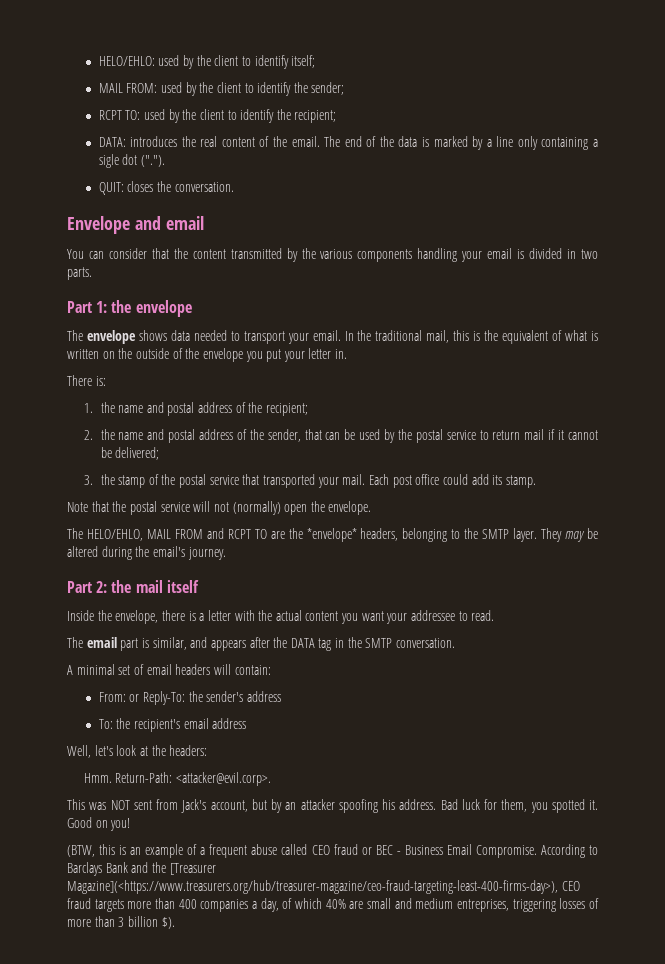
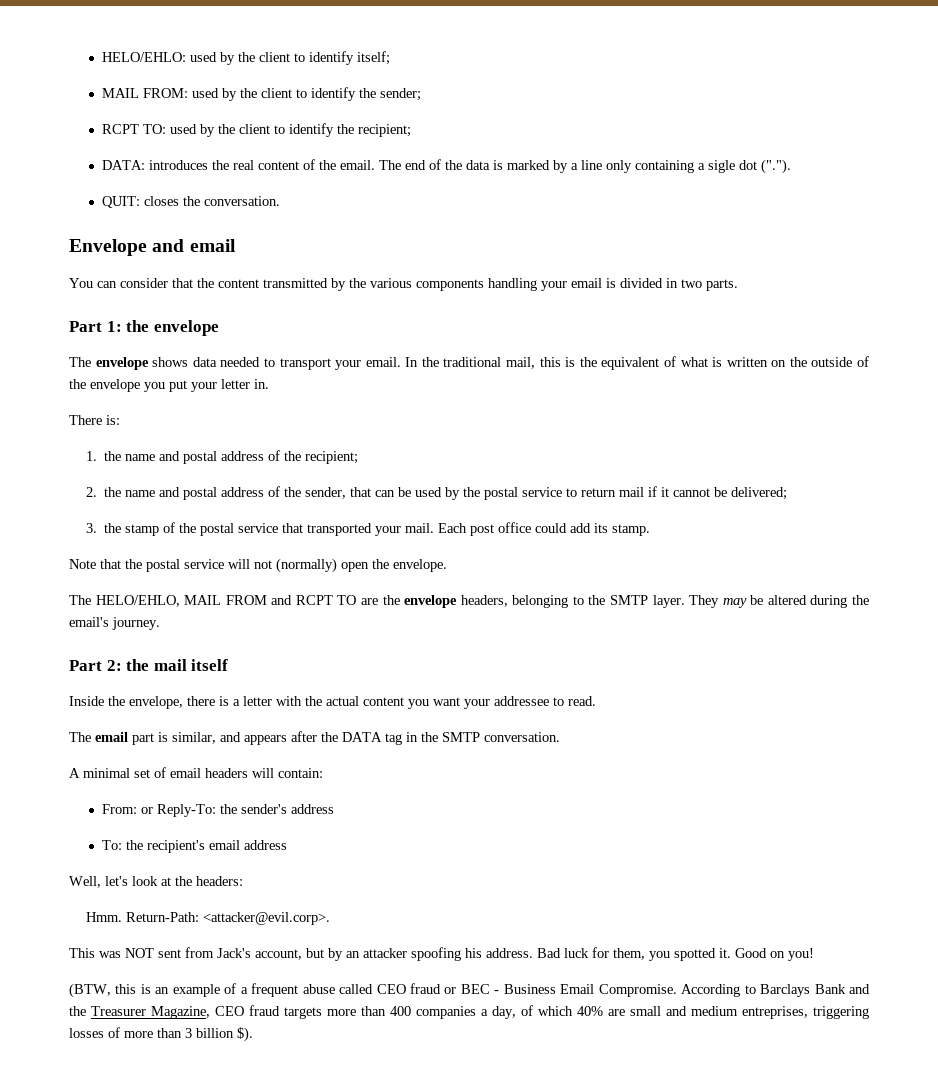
- The HELO/EHLO, MAIL FROM and RCPT TO are the *envelope* headers, belonging to the SMTP layer.
+ The HELO/EHLO, MAIL FROM and RCPT TO are the envelope headers, belonging to the SMTP layer.
- According to Barclays Bank and the [Treasurer Magazine](<https://www.treasurers.org/hub/treasurer-magazine/ceo-fraud-targeting-least-400-firms-day>), CEO fraud targets more than 400 companies a day, of which 40% are small and medium entreprises, triggering losses of more than 3 billion $).
+ According to Barclays Bank and the Treasurer Magazine, CEO fraud targets more than 400 companies a day, of which 40% are small and medium entreprises, triggering losses of more than 3 billion $).

